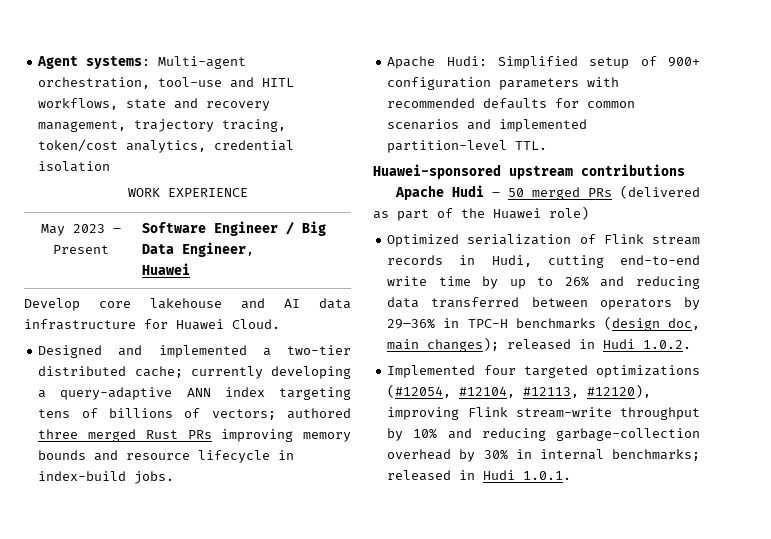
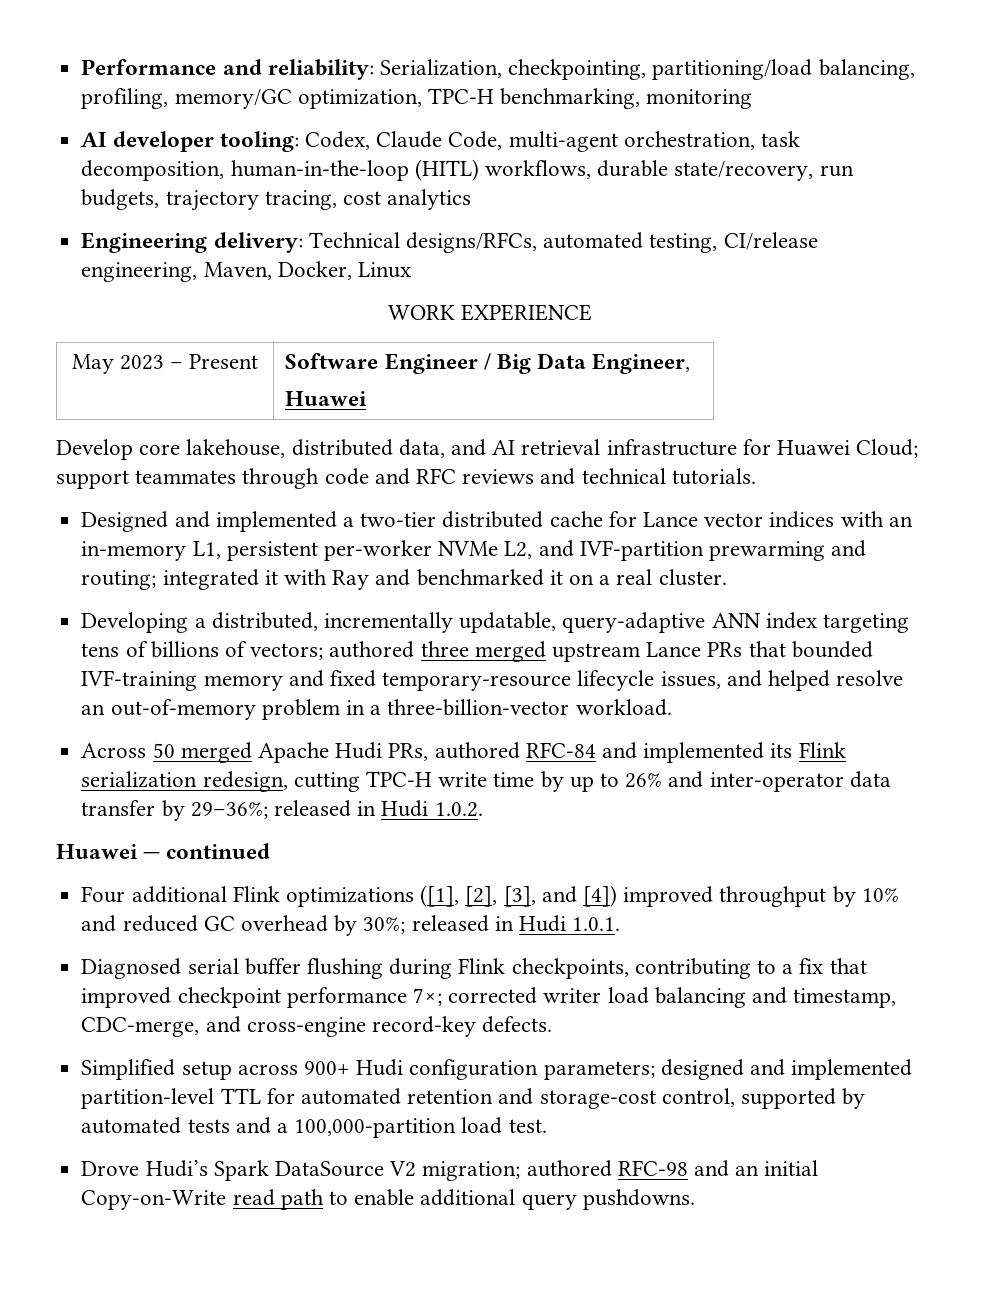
- Agent systems: Multi-agent orchestration, tool-use and HITL workflows, state and recovery management, trajectory tracing, token/cost analytics, credential isolation
+ Performance and reliability: Serialization, checkpointing, partitioning/load balancing, profiling, memory/GC optimization, TPC-H benchmarking, monitoring
+ AI developer tooling: Codex, Claude Code, multi-agent orchestration, task decomposition, human-in-the-loop (HITL) workflows, durable state/recovery, run budgets, trajectory tracing, cost analytics
+ Engineering delivery: Technical designs/RFCs, automated testing, CI/release engineering, Maven, Docker, Linux
- Develop core lakehouse and AI data infrastructure for Huawei Cloud.
+ Develop core lakehouse, distributed data, and AI retrieval infrastructure for Huawei Cloud; support teammates through code and RFC reviews and technical tutorials.
- Designed and implemented a two-tier distributed cache; currently developing a query-adaptive ANN index targeting tens of billions of vectors; authored three merged Rust PRs improving memory bounds and resource lifecycle in index-build jobs.
- Apache Hudi: Simplified setup of 900+ configuration parameters with recommended defaults for common scenarios and implemented partition-level TTL.
- Huawei-sponsored upstream contributions
- Apache Hudi – 50 merged PRs (delivered as part of the Huawei role)
- Optimized serialization of Flink stream records in Hudi, cutting end-to-end write time by up to 26% and reducing data transferred between operators by 29–36% in TPC-H benchmarks (design doc, main changes); released in Hudi 1.0.2.
- Implemented four targeted optimizations (#12054, #12104, #12113, #12120), improving Flink stream-write throughput by 10% and reducing garbage-collection overhead by 30% in internal benchmarks; released in Hudi 1.0.1.
+ Designed and implemented a two-tier distributed cache for Lance vector indices with an in-memory L1, persistent per-worker NVMe L2, and IVF-partition prewarming and routing; integrated it with Ray and benchmarked it on a real cluster.
+ Developing a distributed, incrementally updatable, query-adaptive ANN index targeting tens of billions of vectors; authored three merged upstream Lance PRs that bounded IVF-training memory and fixed temporary-resource lifecycle issues, and helped resolve an out-of-memory problem in a three-billion-vector workload.
+ Across 50 merged Apache Hudi PRs, authored RFC-84 and implemented its Flink serialization redesign, cutting TPC-H write time by up to 26% and inter-operator data transfer by 29–36%; released in Hudi 1.0.2.
+ Huawei — continued
+ Four additional Flink optimizations ([1], [2], [3], and [4]) improved throughput by 10% and reduced GC overhead by 30%; released in Hudi 1.0.1.
+ Diagnosed serial buffer flushing during Flink checkpoints, contributing to a fix that improved checkpoint performance 7×; corrected writer load balancing and timestamp, CDC-merge, and cross-engine record-key defects.
+ Simplified setup across 900+ Hudi configuration parameters; designed and implemented partition-level TTL for automated retention and storage-cost control, supported by automated tests and a 100,000-partition load test.
+ Drove Hudi’s Spark DataSource V2 migration; authored RFC-98 and an initial Copy-on-Write read path to enable additional query pushdowns.

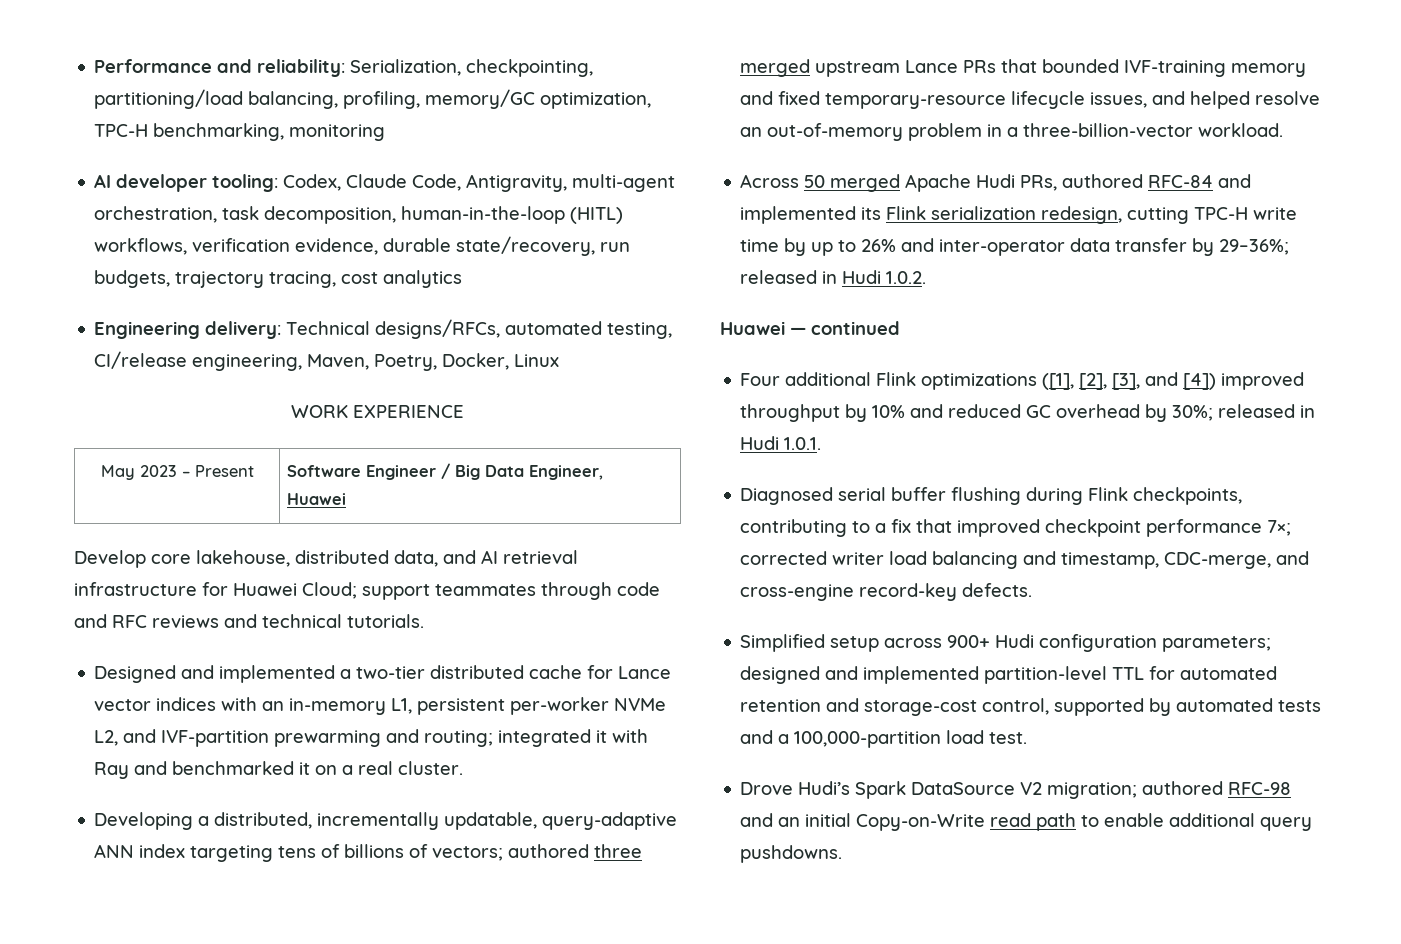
- AI developer tooling: Codex, Claude Code, multi-agent orchestration, task decomposition, human-in-the-loop (HITL) workflows, durable state/recovery, run budgets, trajectory tracing, cost analytics
+ AI developer tooling: Codex, Claude Code, Antigravity, multi-agent orchestration, task decomposition, human-in-the-loop (HITL) workflows, verification evidence, durable state/recovery, run budgets, trajectory tracing, cost analytics
- Engineering delivery: Technical designs/RFCs, automated testing, CI/release engineering, Maven, Docker, Linux
+ Engineering delivery: Technical designs/RFCs, automated testing, CI/release engineering, Maven, Poetry, Docker, Linux

